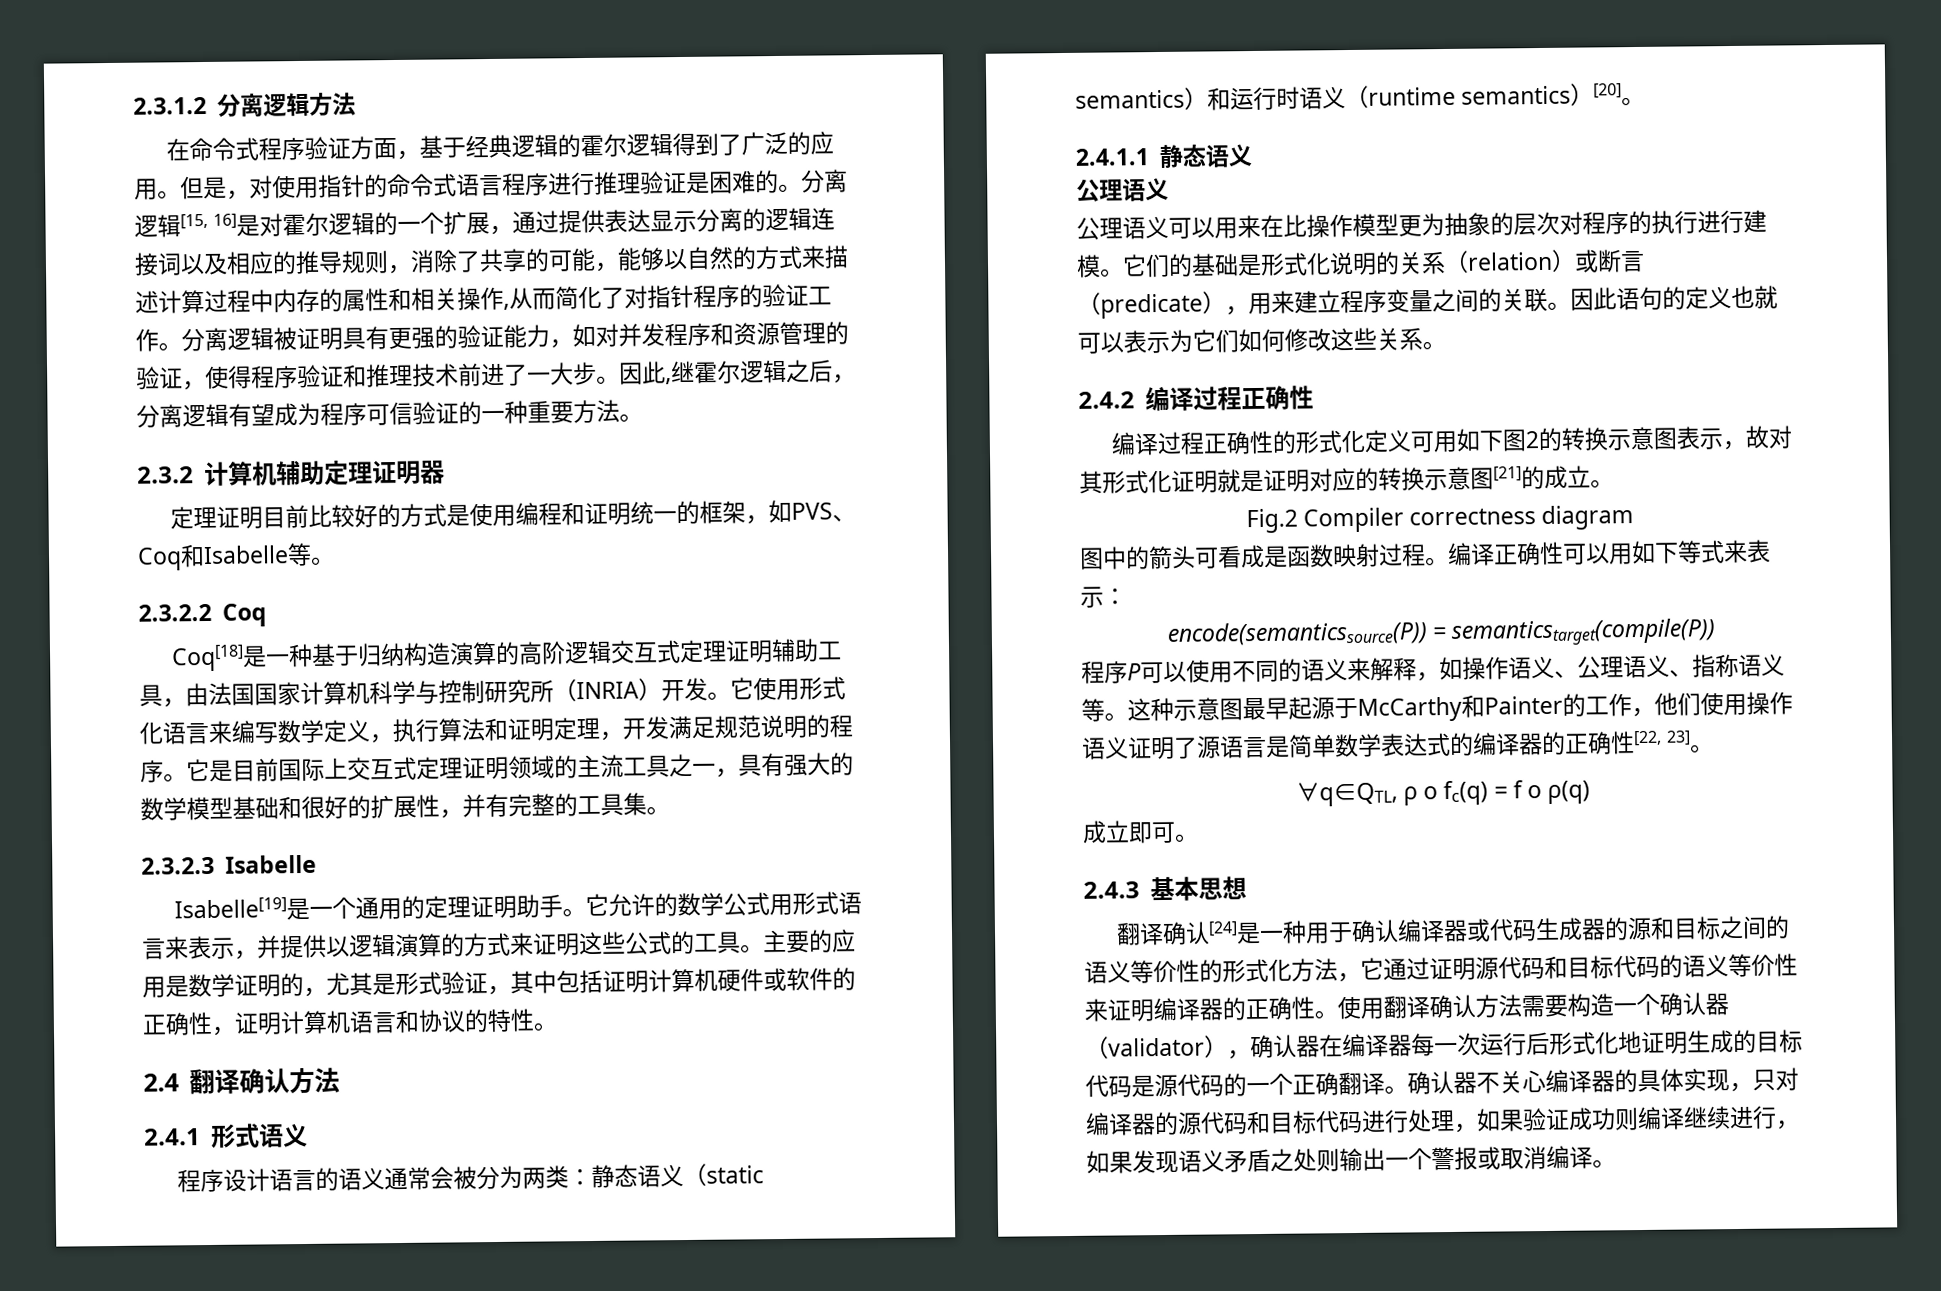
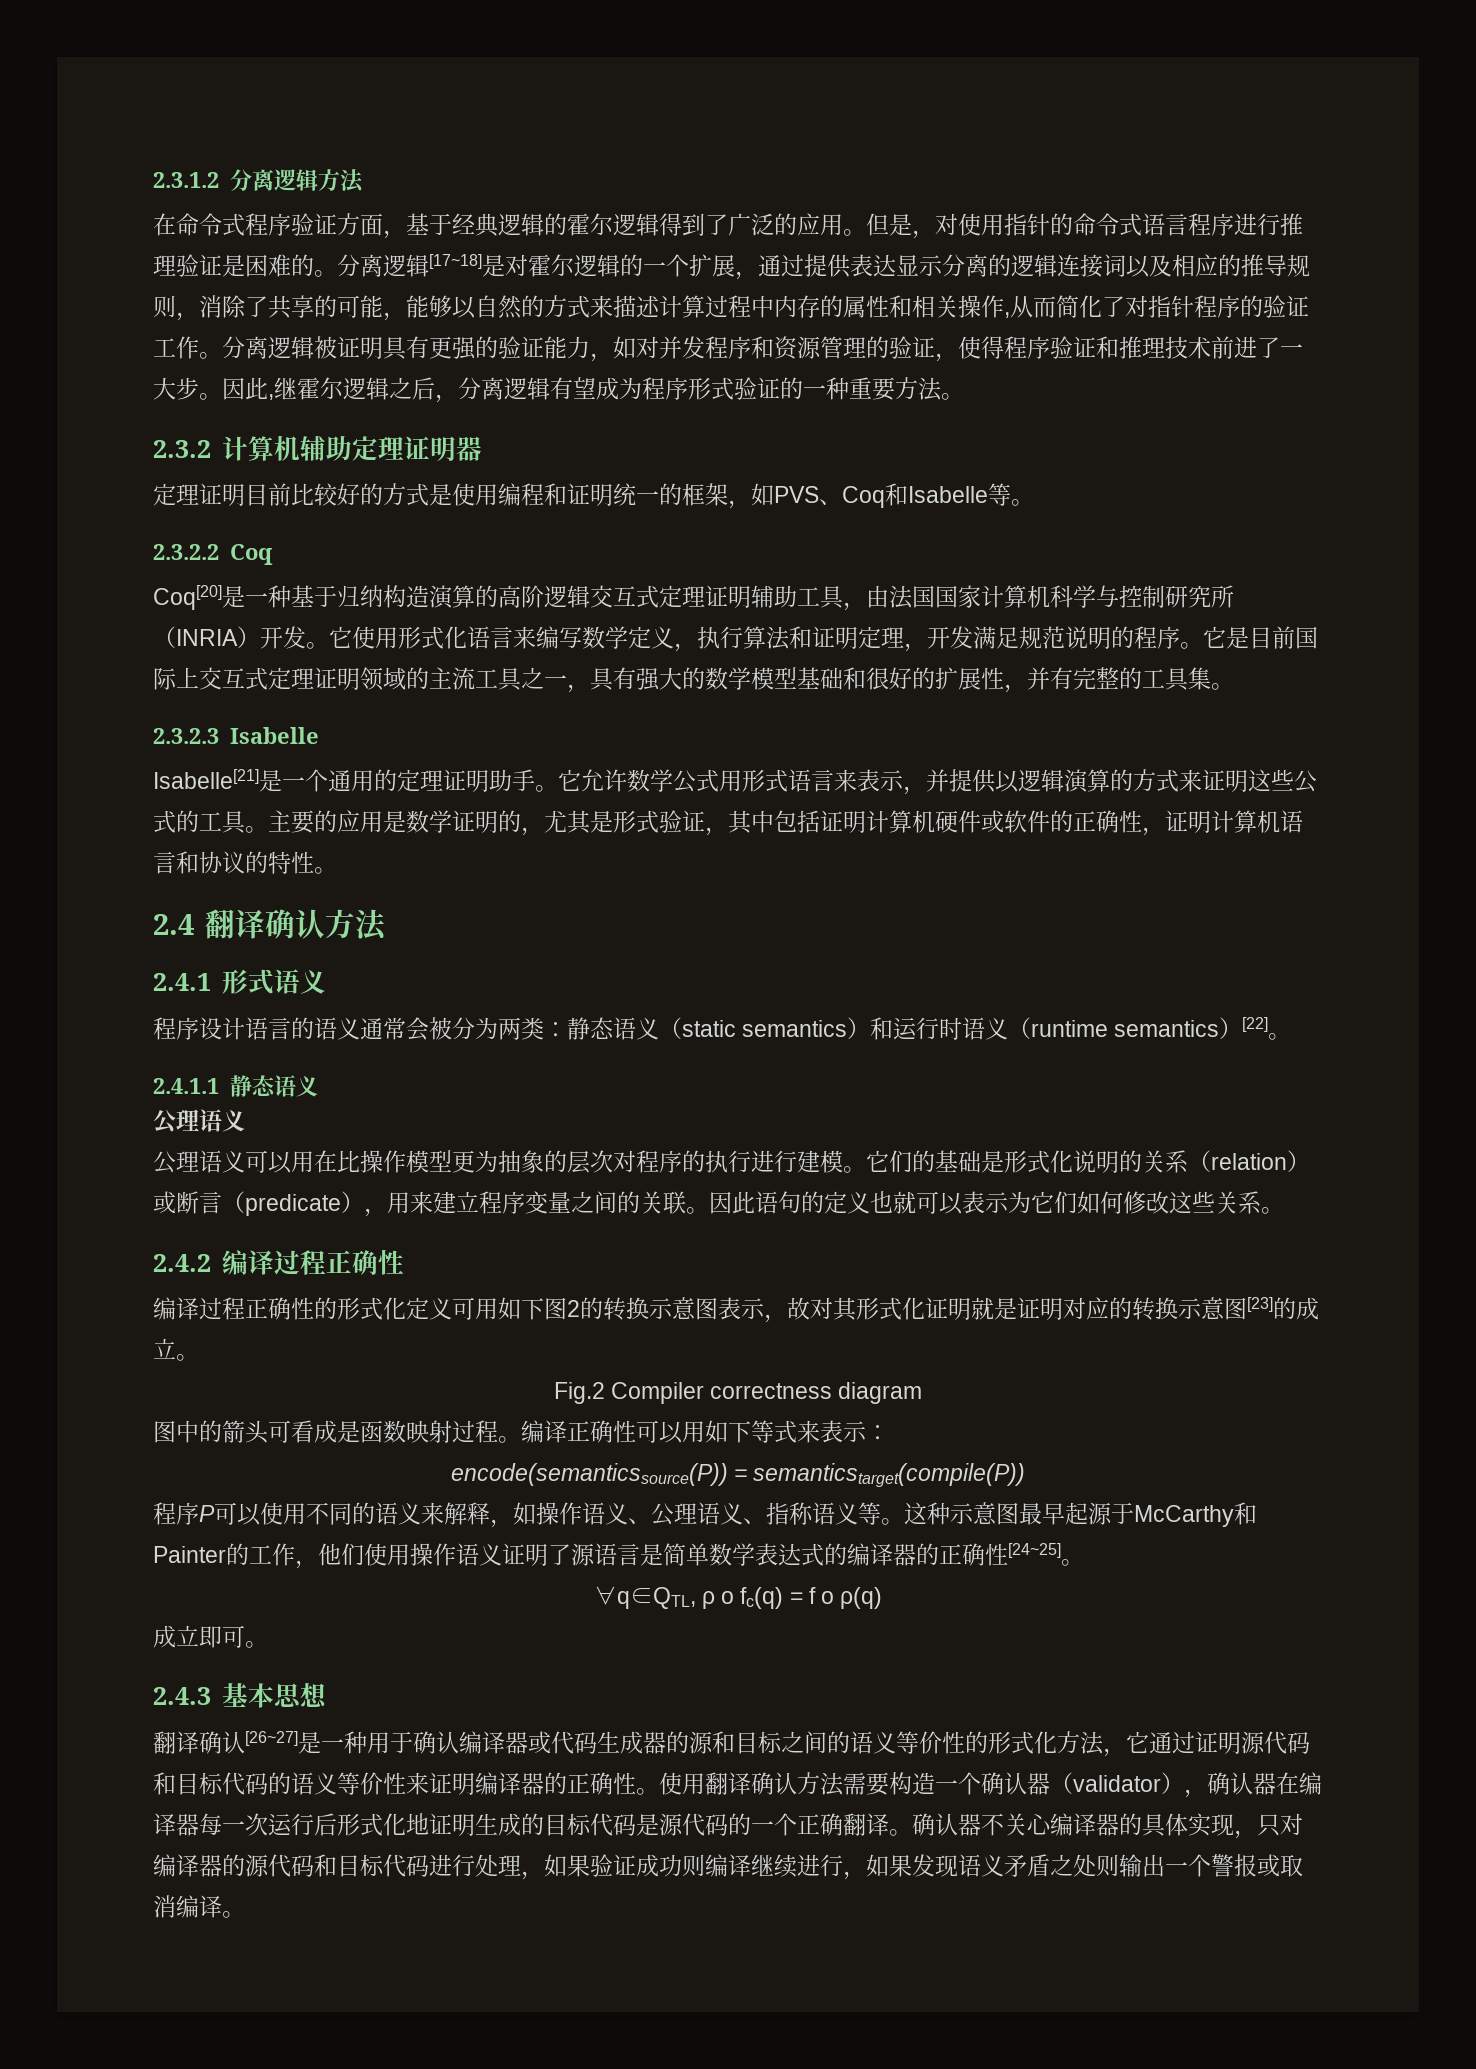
- 分离逻辑[15, 16]是对霍尔逻辑的一个扩展，通过提供表达显示分离的逻辑连接词以及相应的推导规则，消除了共享的可能，能够以自然的方式来描述计算过程中内存的属性和相关操作,从而简化了对指针程序的验证工作。
+ 分离逻辑[17~18]是对霍尔逻辑的一个扩展，通过提供表达显示分离的逻辑连接词以及相应的推导规则，消除了共享的可能，能够以自然的方式来描述计算过程中内存的属性和相关操作,从而简化了对指针程序的验证工作。
- 因此,继霍尔逻辑之后，分离逻辑有望成为程序可信验证的一种重要方法。
+ 因此,继霍尔逻辑之后，分离逻辑有望成为程序形式验证的一种重要方法。
- Coq[18]是一种基于归纳构造演算的高阶逻辑交互式定理证明辅助工具，由法国国家计算机科学与控制研究所（INRIA）开发。
+ Coq[20]是一种基于归纳构造演算的高阶逻辑交互式定理证明辅助工具，由法国国家计算机科学与控制研究所（INRIA）开发。
- Isabelle[19]是一个通用的定理证明助手。
+ Isabelle[21]是一个通用的定理证明助手。
- 它允许的数学公式用形式语言来表示，并提供以逻辑演算的方式来证明这些公式的工具。
+ 它允许数学公式用形式语言来表示，并提供以逻辑演算的方式来证明这些公式的工具。
- 程序设计语言的语义通常会被分为两类：静态语义（static semantics）和运行时语义（runtime semantics）[20]。
+ 程序设计语言的语义通常会被分为两类：静态语义（static semantics）和运行时语义（runtime semantics）[22]。
- 公理语义可以用来在比操作模型更为抽象的层次对程序的执行进行建模。
+ 公理语义可以用在比操作模型更为抽象的层次对程序的执行进行建模。
- 编译过程正确性的形式化定义可用如下图2的转换示意图表示，故对其形式化证明就是证明对应的转换示意图[21]的成立。
+ 编译过程正确性的形式化定义可用如下图2的转换示意图表示，故对其形式化证明就是证明对应的转换示意图[23]的成立。
- 这种示意图最早起源于McCarthy和Painter的工作，他们使用操作语义证明了源语言是简单数学表达式的编译器的正确性[22, 23]。
+ 这种示意图最早起源于McCarthy和Painter的工作，他们使用操作语义证明了源语言是简单数学表达式的编译器的正确性[24~25]。
- 翻译确认[24]是一种用于确认编译器或代码生成器的源和目标之间的语义等价性的形式化方法，它通过证明源代码和目标代码的语义等价性来证明编译器的正确性。
+ 翻译确认[26~27]是一种用于确认编译器或代码生成器的源和目标之间的语义等价性的形式化方法，它通过证明源代码和目标代码的语义等价性来证明编译器的正确性。

